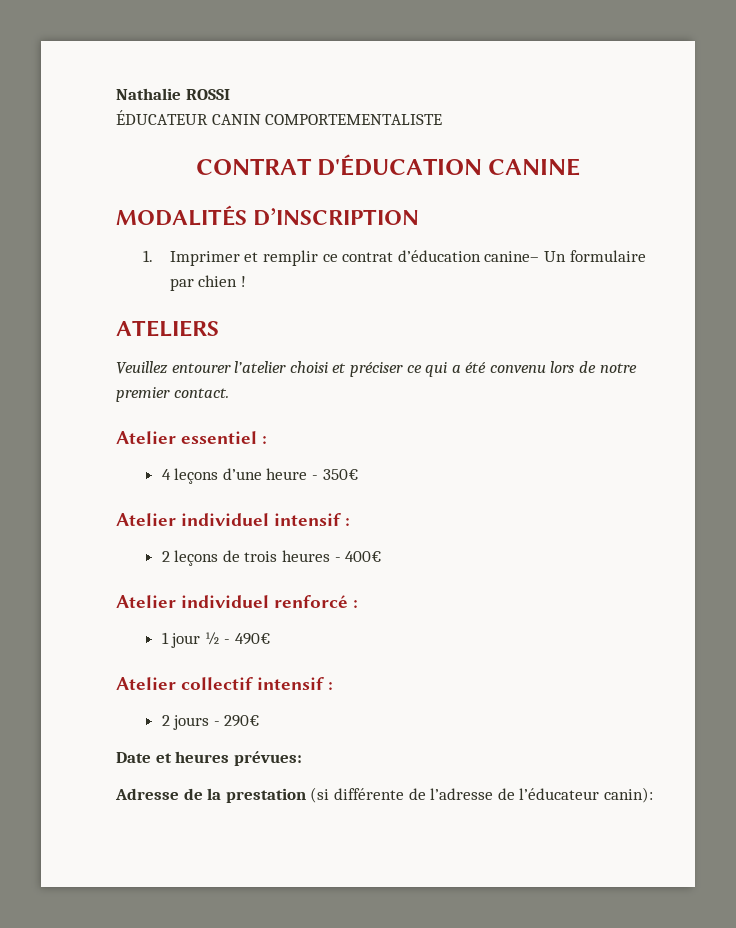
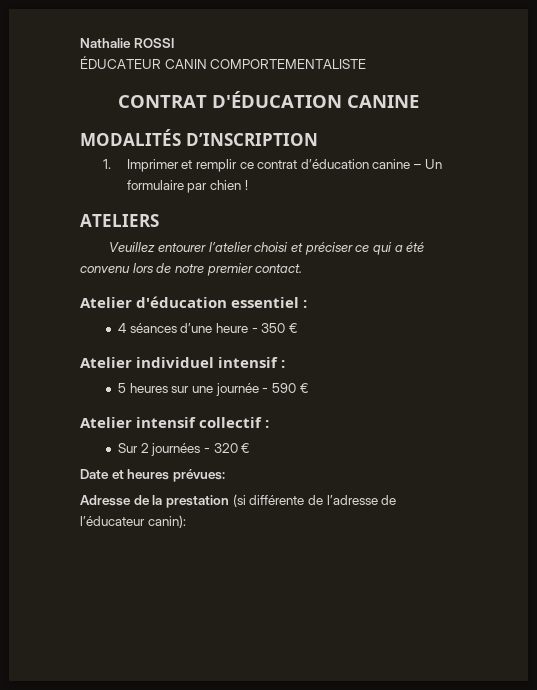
- 1. Imprimer et remplir ce contrat d’éducation canine– Un formulaire par chien !
+ 1. Imprimer et remplir ce contrat d’éducation canine – Un formulaire par chien !
- Atelier essentiel :
+ Atelier d'éducation essentiel :
- 4 leçons d’une heure - 350€
+ 4 séances d’une heure - 350 €
- 2 leçons de trois heures - 400€
- Atelier individuel renforcé :
- 1 jour ½ - 490€
- Atelier collectif intensif :
- 2 jours - 290€
+ 5 heures sur une journée - 590 €
+ Atelier intensif collectif :
+ Sur 2 journées - 320 €

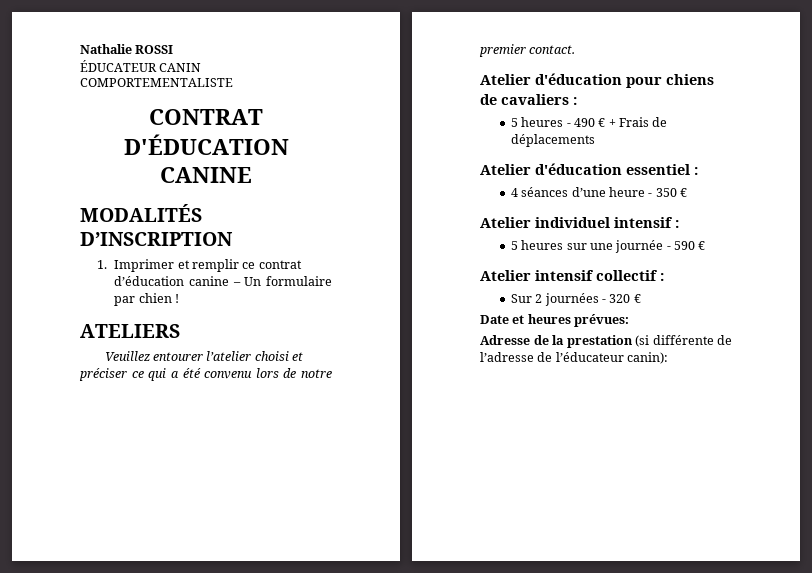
+ Atelier d'éducation pour chiens de cavaliers :
+ 5 heures - 490 € + Frais de déplacements

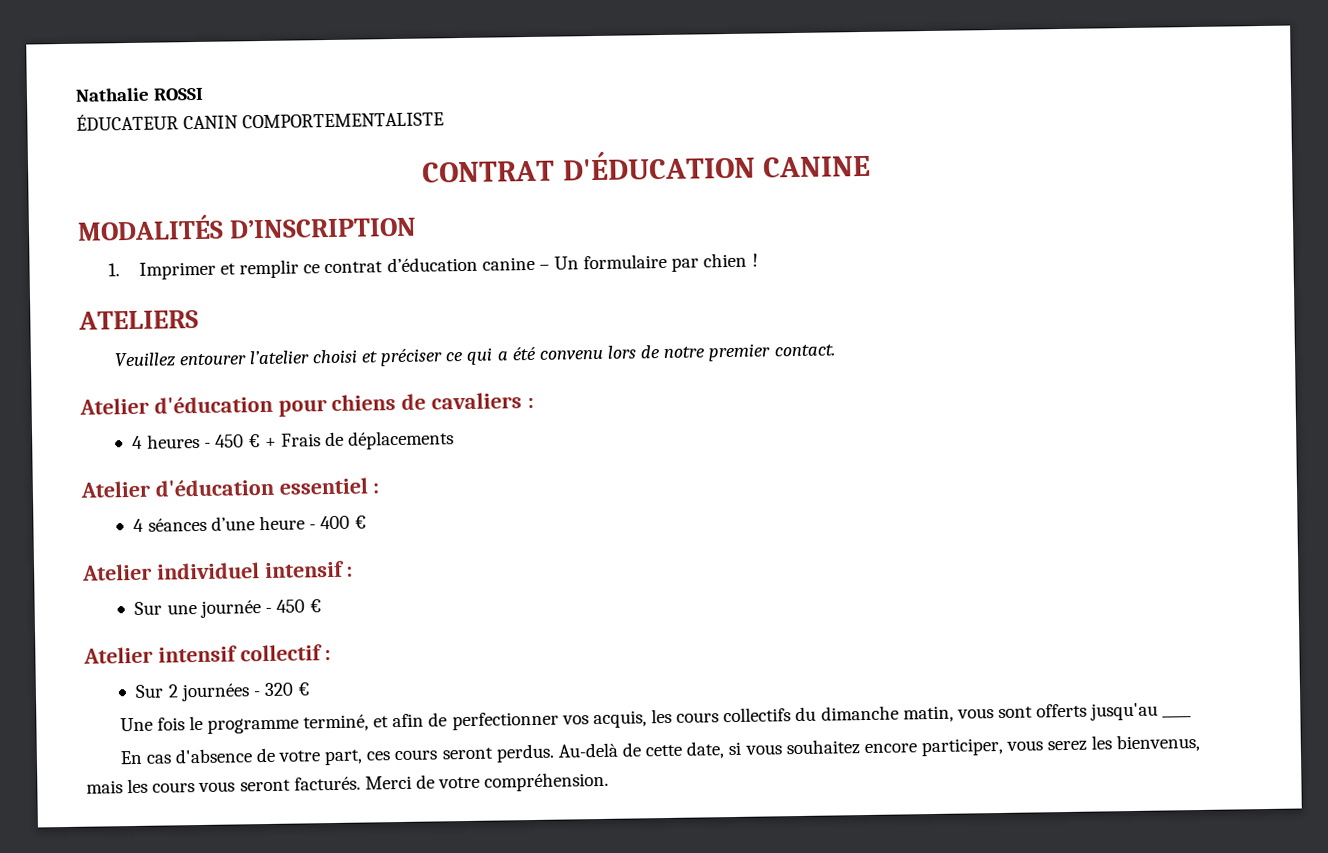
- 5 heures - 490 € + Frais de déplacements
+ 4 heures - 450 € + Frais de déplacements
- 4 séances d’une heure - 350 €
+ 4 séances d’une heure - 400 €
- 5 heures sur une journée - 590 €
+ Sur une journée - 450 €
- Date et heures prévues:
- Adresse de la prestation (si différente de l’adresse de l’éducateur canin):
+ Une fois le programme terminé, et afin de perfectionner vos acquis, les cours collectifs du dimanche matin, vous sont offerts jusqu'au ____
+ En cas d'absence de votre part, ces cours seront perdus. Au-delà de cette date, si vous souhaitez encore participer, vous serez les bienvenus, mais les cours vous seront facturés. Merci de votre compréhension.

